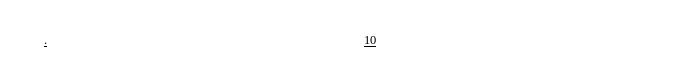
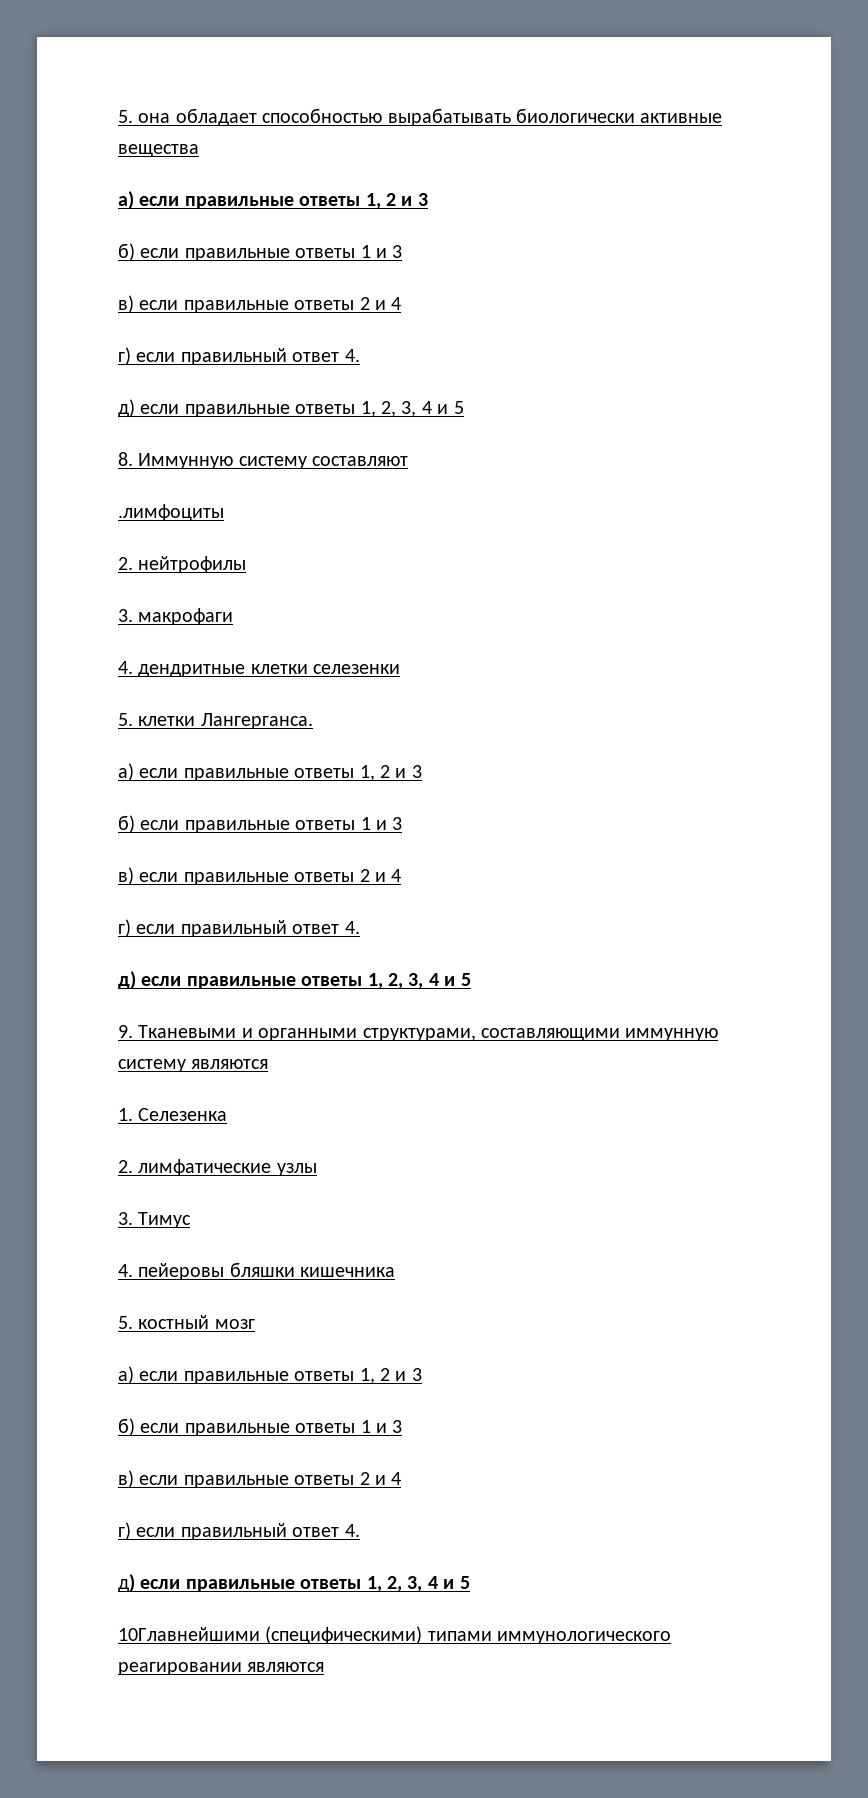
- .
- 10
+ 5. она обладает способностью вырабатывать биологически активные вещества
+ а) если правильные ответы 1, 2 и 3
+ б) если правильные ответы 1 и 3
+ в) если правильные ответы 2 и 4
+ г) если правильный ответ 4.
+ д) если правильные ответы 1, 2, 3, 4 и 5
+ 8. Иммунную систему составляют
+ .лимфоциты
+ 2. нейтрофилы
+ 3. макрофаги
+ 4. дендритные клетки селезенки
+ 5. клетки Лангерганса.
+ а) если правильные ответы 1, 2 и 3
+ б) если правильные ответы 1 и 3
+ в) если правильные ответы 2 и 4
+ г) если правильный ответ 4.
+ д) если правильные ответы 1, 2, 3, 4 и 5
+ 9. Тканевыми и органными структурами, составляющими иммунную систему являются
+ 1. Селезенка
+ 2. лимфатические узлы
+ 3. Тимус
+ 4. пейеровы бляшки кишечника
+ 5. костный мозг
+ а) если правильные ответы 1, 2 и 3
+ б) если правильные ответы 1 и 3
+ в) если правильные ответы 2 и 4
+ г) если правильный ответ 4.
+ д) если правильные ответы 1, 2, 3, 4 и 5
+ 10Главнейшими (специфическими) типами иммунологического реагировании являются

